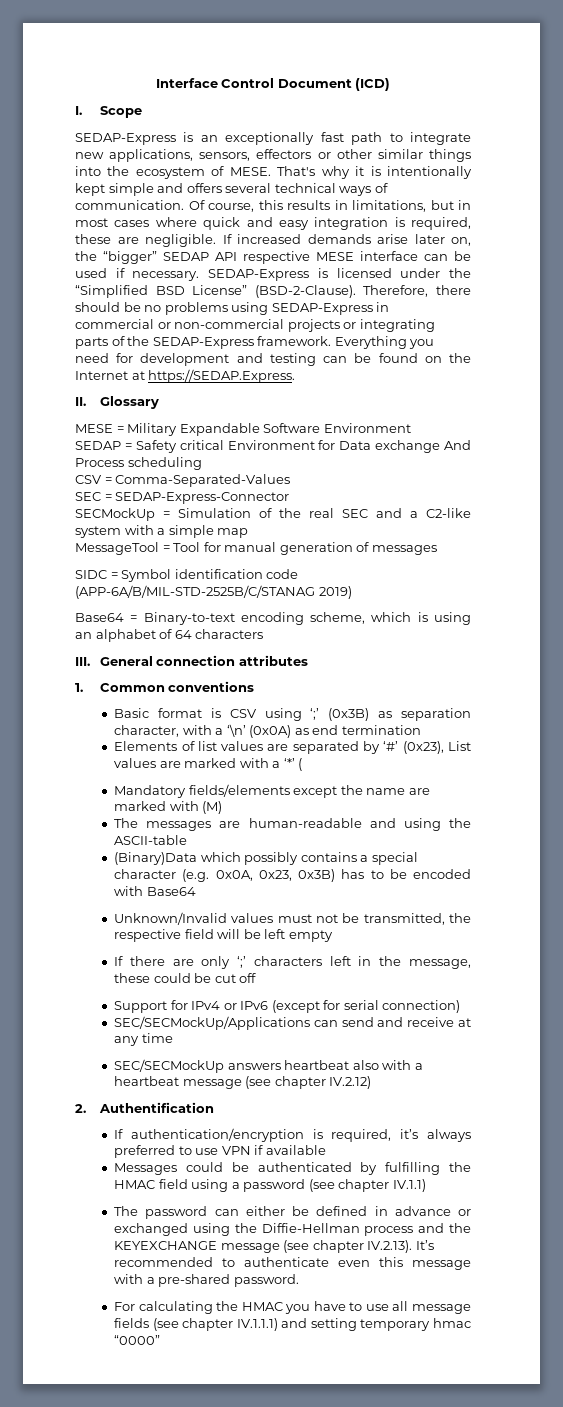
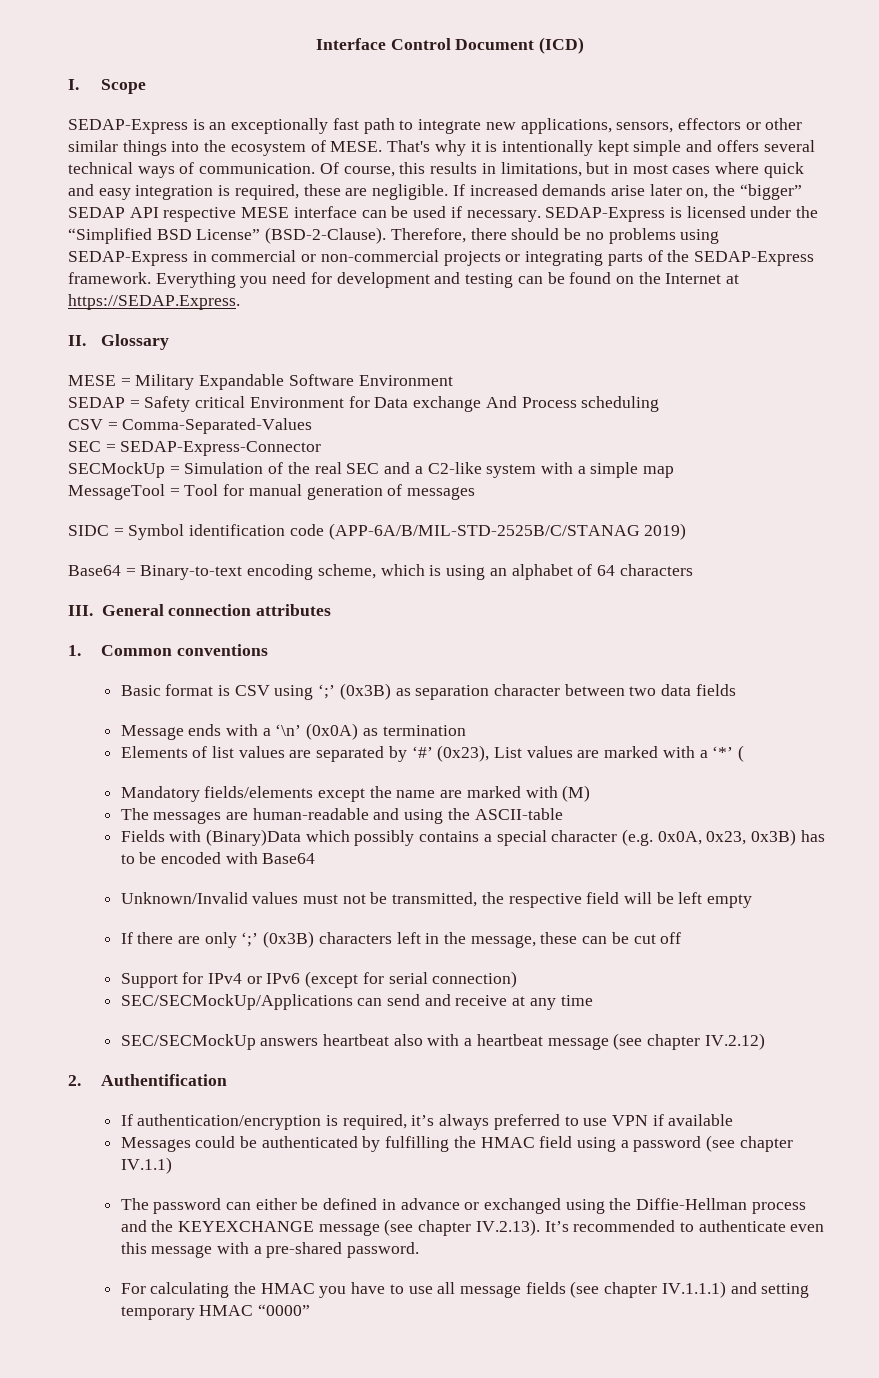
- Basic format is CSV using ‘;’ (0x3B) as separation character, with a ‘\n’ (0x0A) as end termination
+ Basic format is CSV using ‘;’ (0x3B) as separation character between two data fields
+ Message ends with a ‘\n’ (0x0A) as termination
- (Binary)Data which possibly contains a special character (e.g. 0x0A, 0x23, 0x3B) has to be encoded with Base64
+ Fields with (Binary)Data which possibly contains a special character (e.g. 0x0A, 0x23, 0x3B) has to be encoded with Base64
- If there are only ‘;’ characters left in the message, these could be cut off
+ If there are only ‘;’ (0x3B) characters left in the message, these can be cut off
- For calculating the HMAC you have to use all message fields (see chapter IV.1.1.1) and setting temporary hmac “0000”
+ For calculating the HMAC you have to use all message fields (see chapter IV.1.1.1) and setting temporary HMAC “0000”

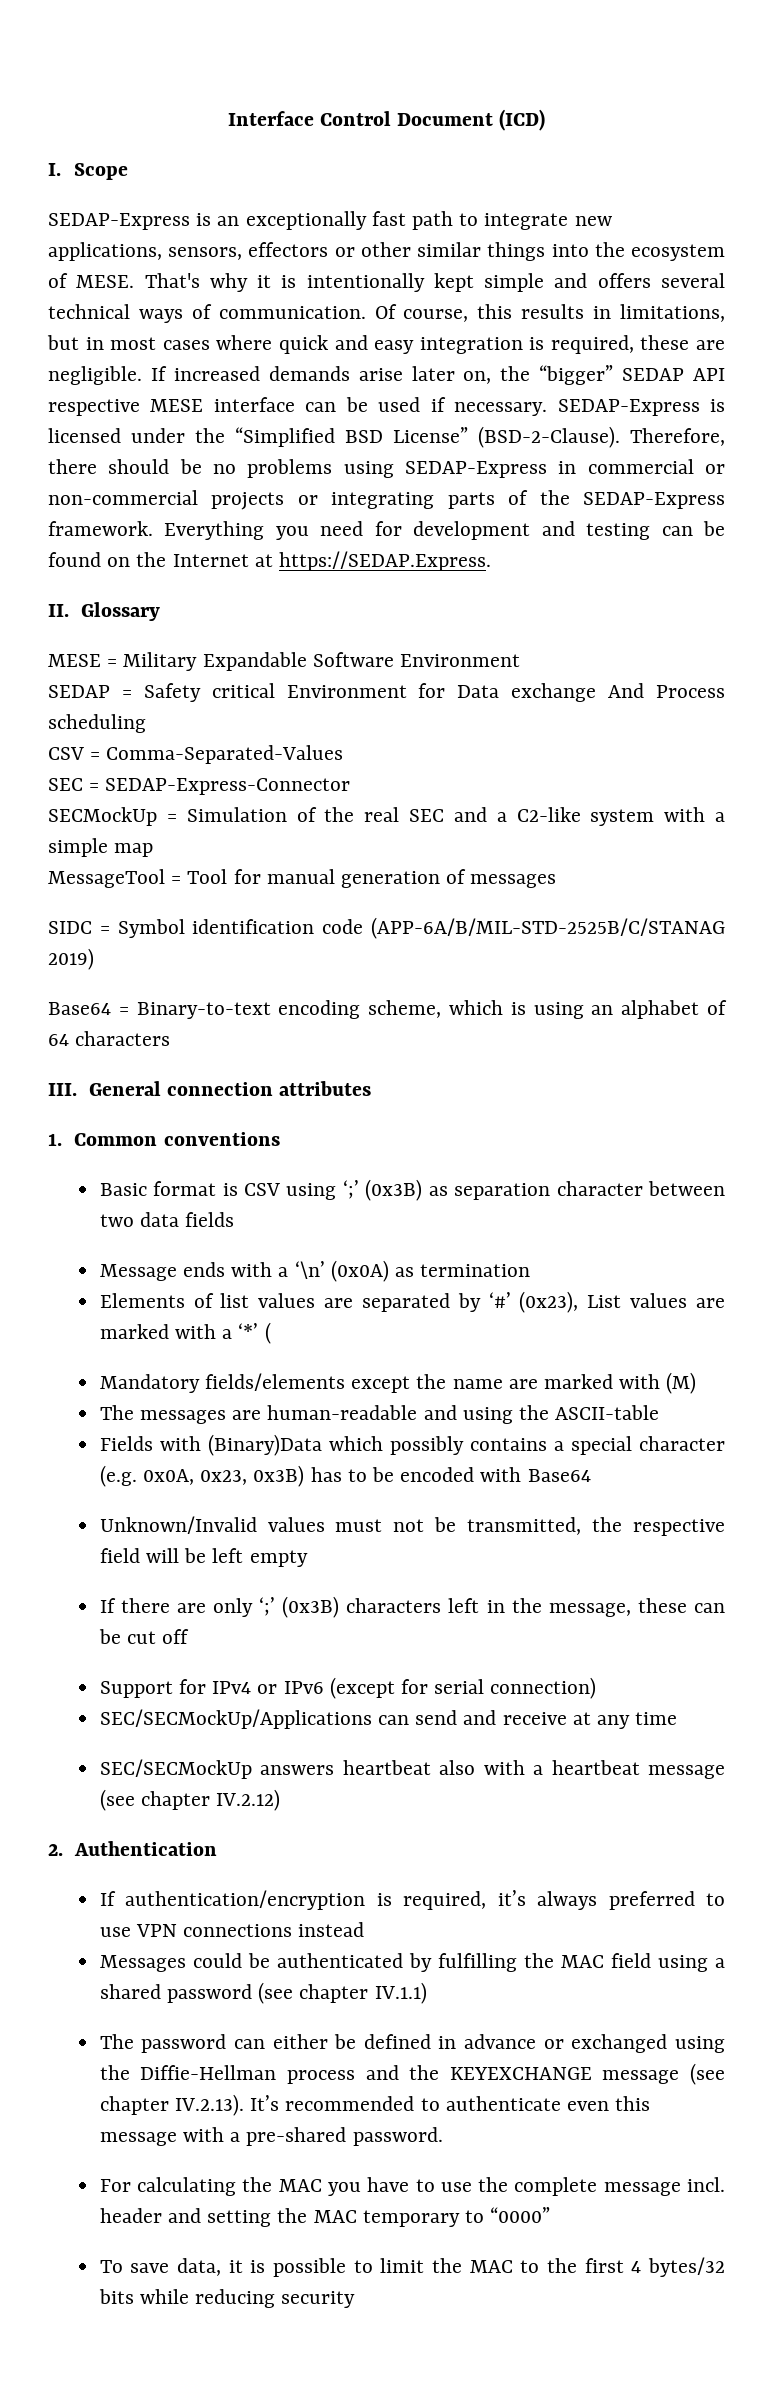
- 2. Authentification
+ 2. Authentication
- If authentication/encryption is required, it’s always preferred to use VPN if available
+ If authentication/encryption is required, it’s always preferred to use VPN connections instead
- Messages could be authenticated by fulfilling the HMAC field using a password (see chapter IV.1.1)
+ Messages could be authenticated by fulfilling the MAC field using a shared password (see chapter IV.1.1)
- For calculating the HMAC you have to use all message fields (see chapter IV.1.1.1) and setting temporary HMAC “0000”
+ For calculating the MAC you have to use the complete message incl. header and setting the MAC temporary to “0000”
+ To save data, it is possible to limit the MAC to the first 4 bytes/32 bits while reducing security

